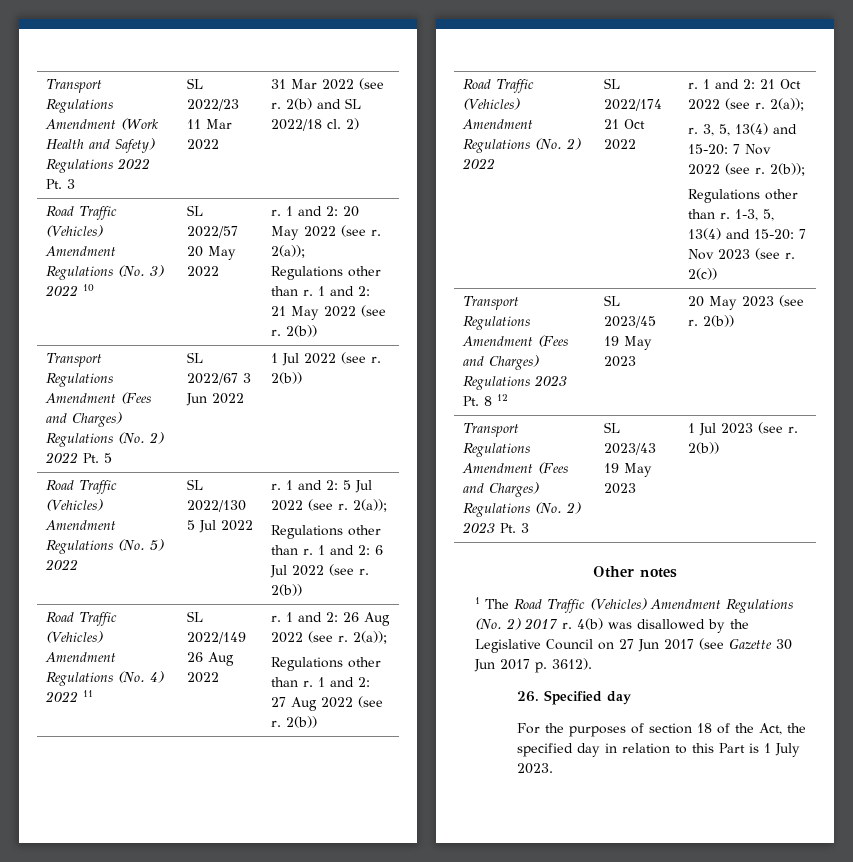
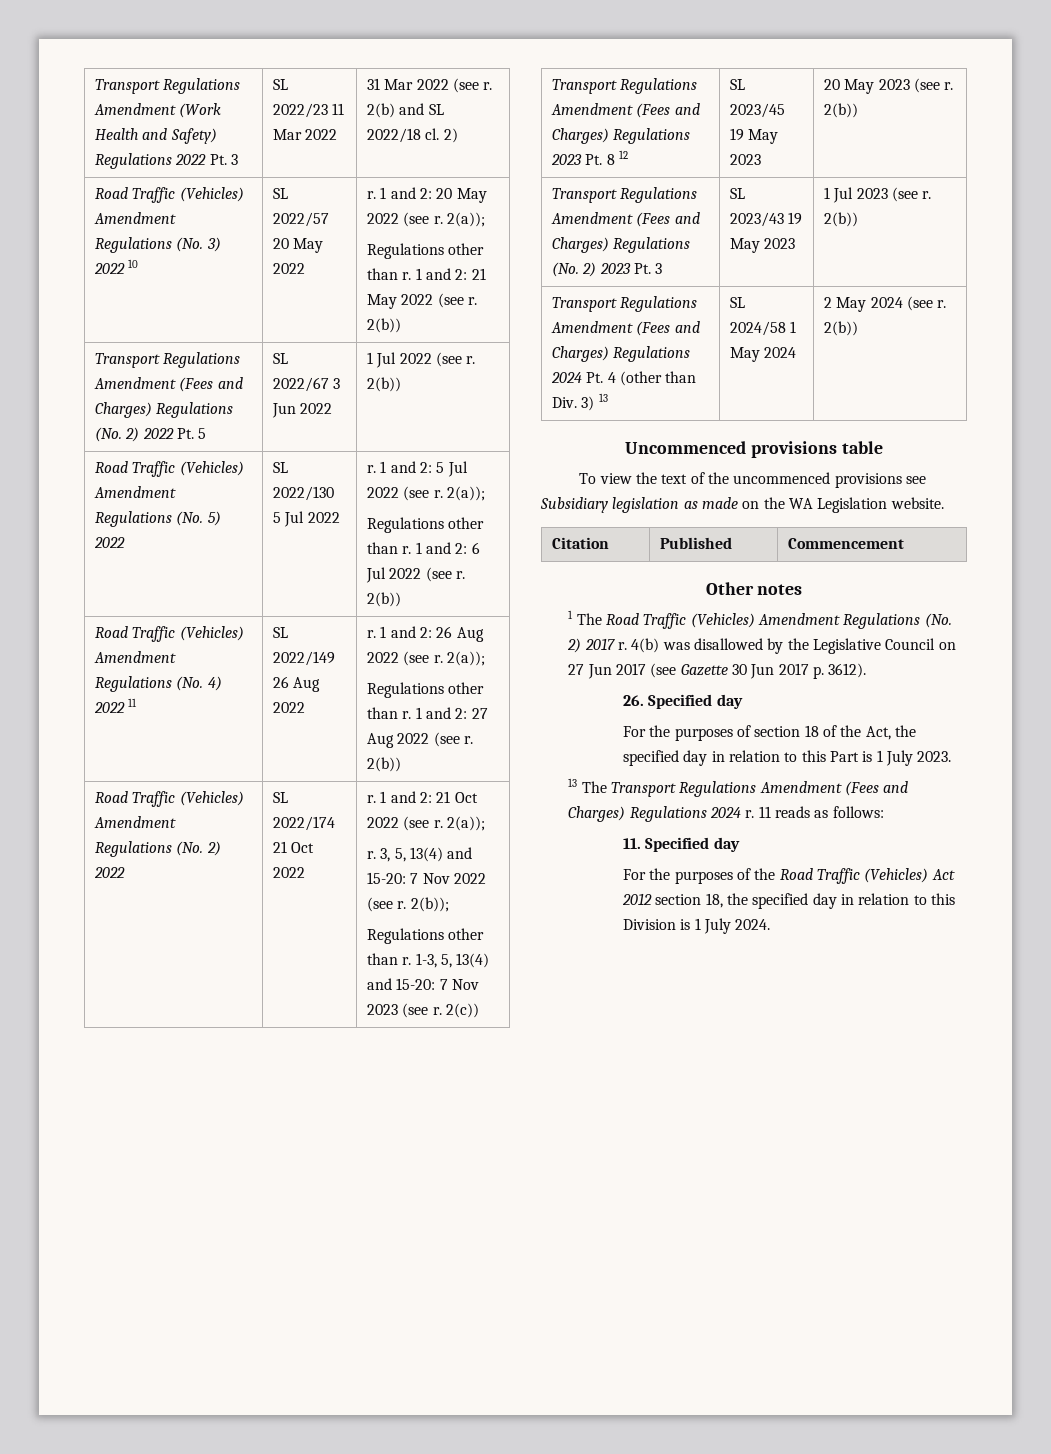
+ Transport Regulations Amendment (Fees and Charges) Regulations 2024 Pt. 4 (other than Div. 3) 13 | SL 2024/58 1 May 2024 | 2 May 2024 (see r. 2(b))
+ Uncommenced provisions table
+ To view the text of the uncommenced provisions see Subsidiary legislation as made on the WA Legislation website.
+ Citation | Published | Commencement
+ 13 The Transport Regulations Amendment (Fees and Charges) Regulations 2024 r. 11 reads as follows:
+ 11. Specified day
+ For the purposes of the Road Traffic (Vehicles) Act 2012 section 18, the specified day in relation to this Division is 1 July 2024.

